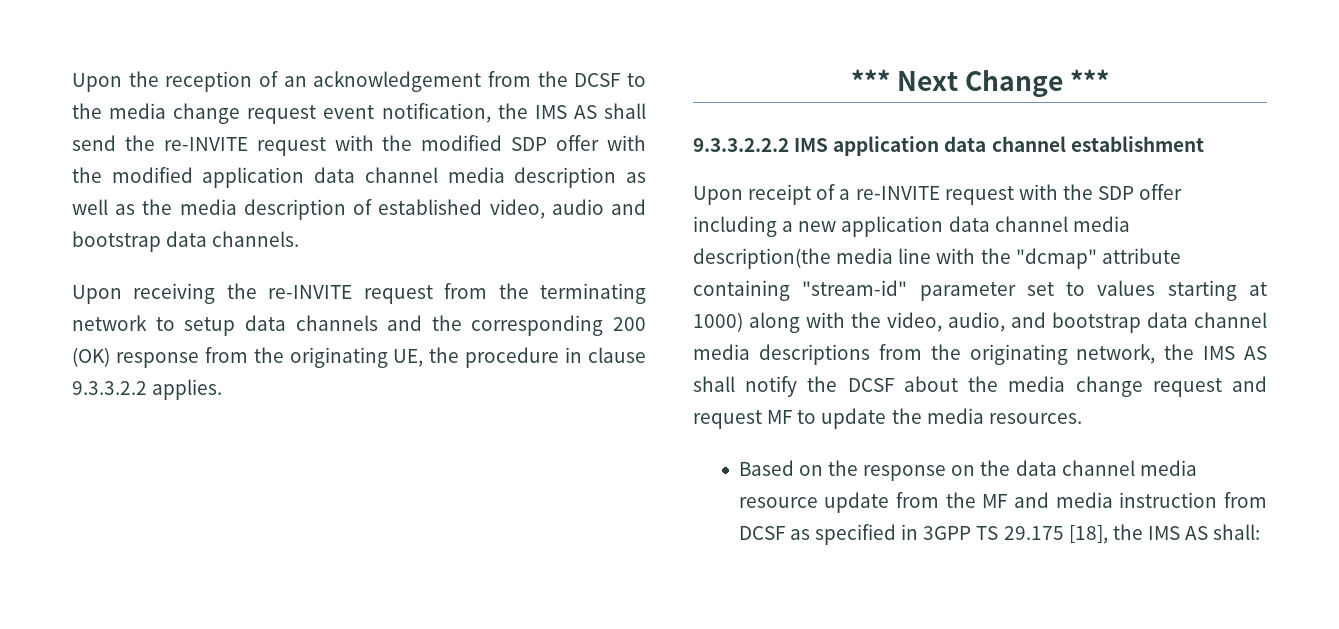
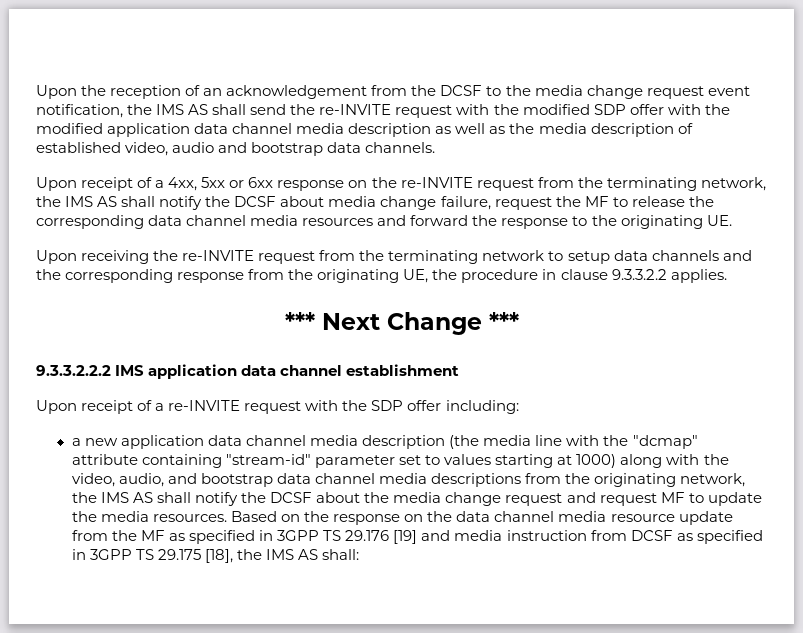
+ Upon receipt of a 4xx, 5xx or 6xx response on the re-INVITE request from the terminating network, the IMS AS shall notify the DCSF about media change failure, request the MF to release the corresponding data channel media resources and forward the response to the originating UE.
- Upon receiving the re-INVITE request from the terminating network to setup data channels and the corresponding 200 (OK) response from the originating UE, the procedure in clause 9.3.3.2.2 applies.
+ Upon receiving the re-INVITE request from the terminating network to setup data channels and the corresponding response from the originating UE, the procedure in clause 9.3.3.2.2 applies.
- Upon receipt of a re-INVITE request with the SDP offer including a new application data channel media description(the media line with the "dcmap" attribute containing "stream-id" parameter set to values starting at 1000) along with the video, audio, and bootstrap data channel media descriptions from the originating network, the IMS AS shall notify the DCSF about the media change request and request MF to update the media resources.
- Based on the response on the data channel media resource update from the MF and media instruction from DCSF as specified in 3GPP TS 29.175 [18], the IMS AS shall:
+ Upon receipt of a re-INVITE request with the SDP offer including:
+ a new application data channel media description (the media line with the "dcmap" attribute containing "stream-id" parameter set to values starting at 1000) along with the video, audio, and bootstrap data channel media descriptions from the originating network, the IMS AS shall notify the DCSF about the media change request and request MF to update the media resources. Based on the response on the data channel media resource update from the MF as specified in 3GPP TS 29.176 [19] and media instruction from DCSF as specified in 3GPP TS 29.175 [18], the IMS AS shall:

